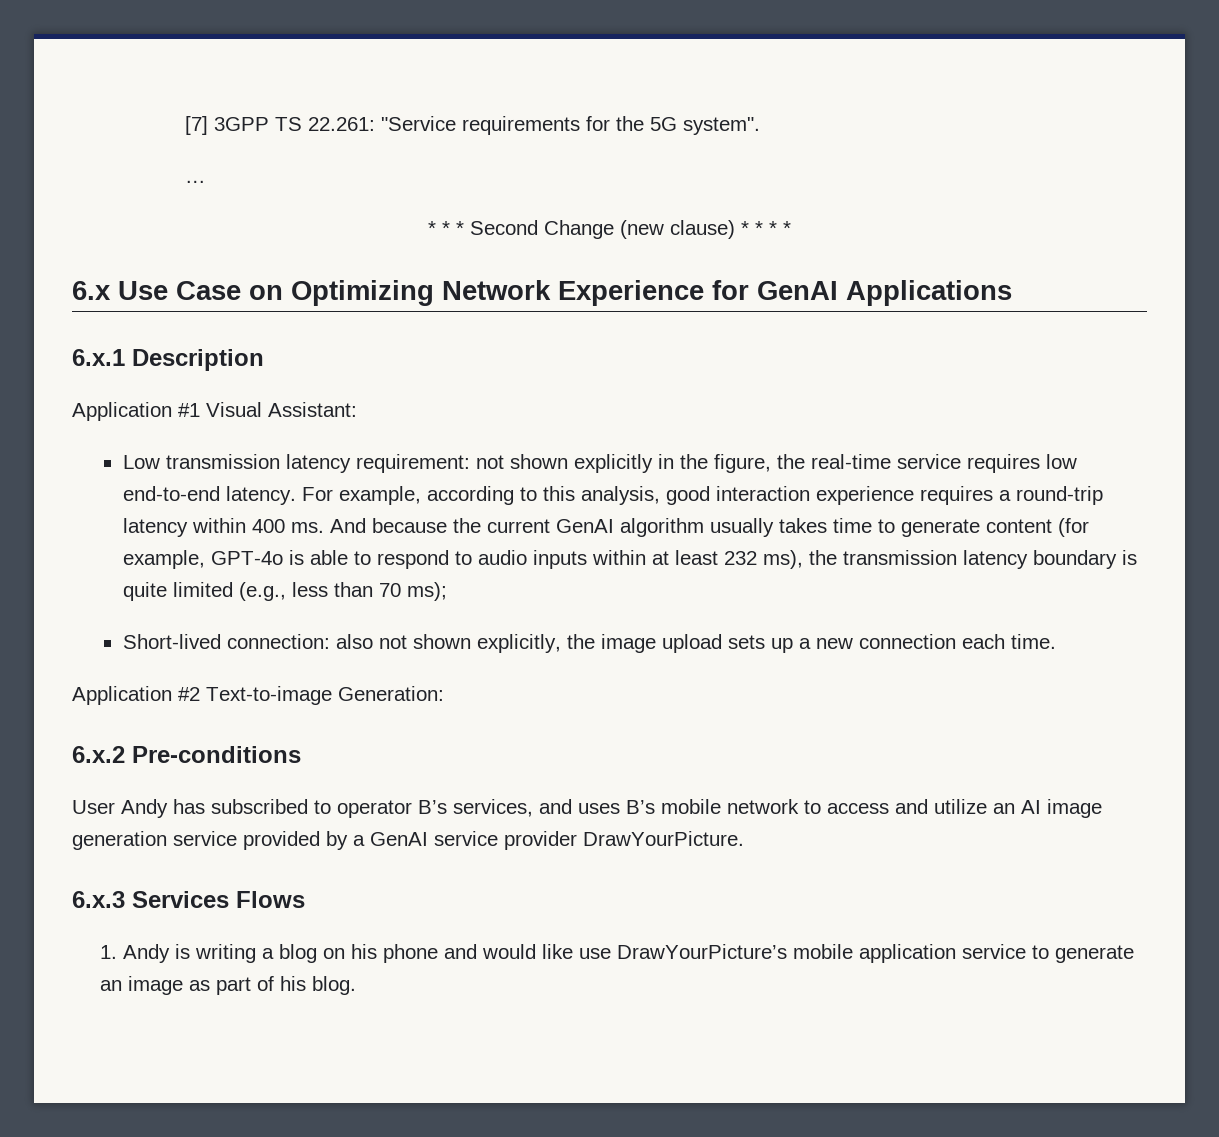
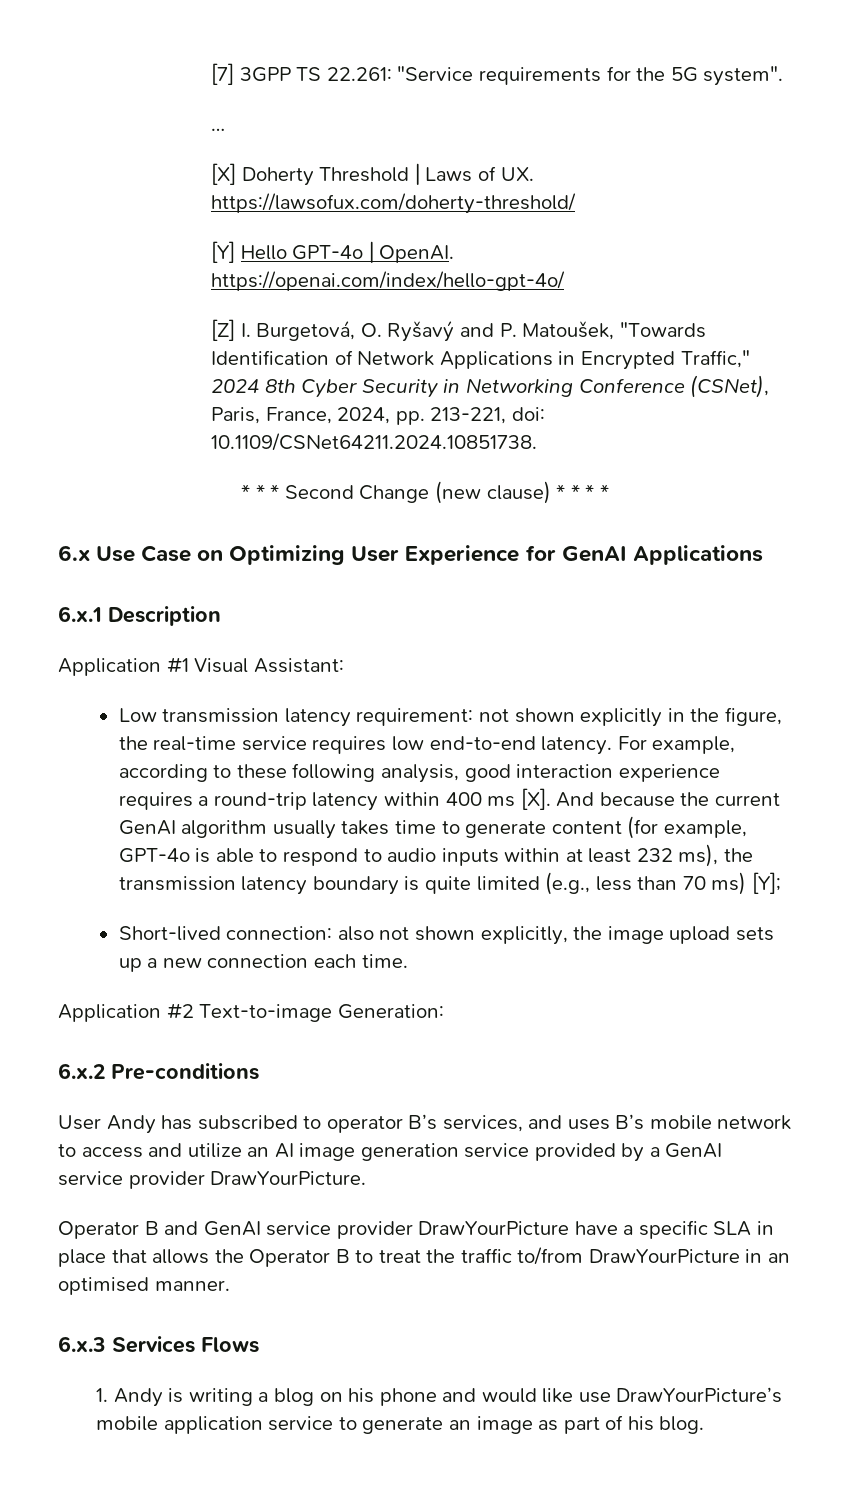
+ [X] Doherty Threshold | Laws of UX. https://lawsofux.com/doherty-threshold/
+ [Y] Hello GPT-4o | OpenAI. https://openai.com/index/hello-gpt-4o/
+ [Z] I. Burgetová, O. Ryšavý and P. Matoušek, "Towards Identification of Network Applications in Encrypted Traffic," 2024 8th Cyber Security in Networking Conference (CSNet), Paris, France, 2024, pp. 213-221, doi: 10.1109/CSNet64211.2024.10851738.
- 6.x Use Case on Optimizing Network Experience for GenAI Applications
+ 6.x Use Case on Optimizing User Experience for GenAI Applications
- For example, according to this analysis, good interaction experience requires a round-trip latency within 400 ms. And because the current GenAI algorithm usually takes time to generate content (for example, GPT-4o is able to respond to audio inputs within at least 232 ms), the transmission latency boundary is quite limited (e.g., less than 70 ms);
+ For example, according to these following analysis, good interaction experience requires a round-trip latency within 400 ms [X]. And because the current GenAI algorithm usually takes time to generate content (for example, GPT-4o is able to respond to audio inputs within at least 232 ms), the transmission latency boundary is quite limited (e.g., less than 70 ms) [Y];
+ Operator B and GenAI service provider DrawYourPicture have a specific SLA in place that allows the Operator B to treat the traffic to/from DrawYourPicture in an optimised manner.

